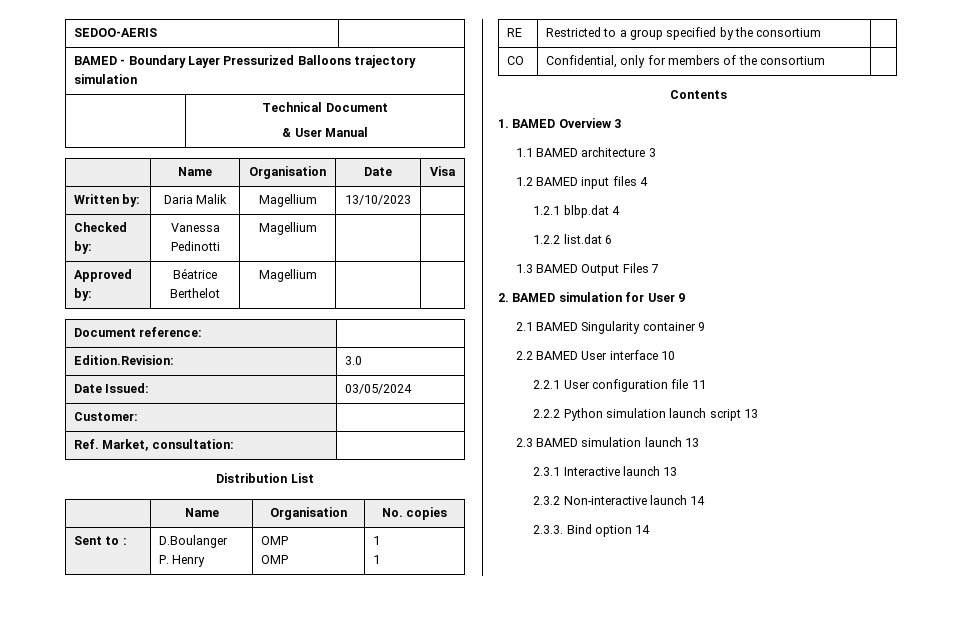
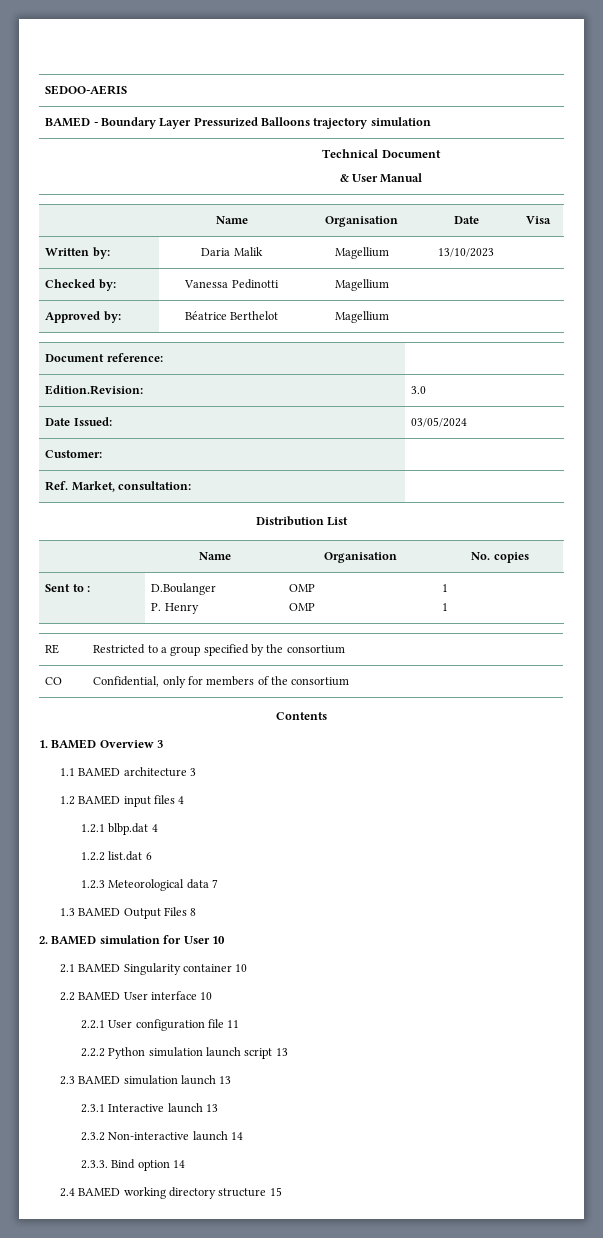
+ 1.2.3 Meteorological data 7
- 1.3 BAMED Output Files 7
+ 1.3 BAMED Output Files 8
- 2. BAMED simulation for User 9
+ 2. BAMED simulation for User 10
- 2.1 BAMED Singularity container 9
+ 2.1 BAMED Singularity container 10
+ 2.4 BAMED working directory structure 15

